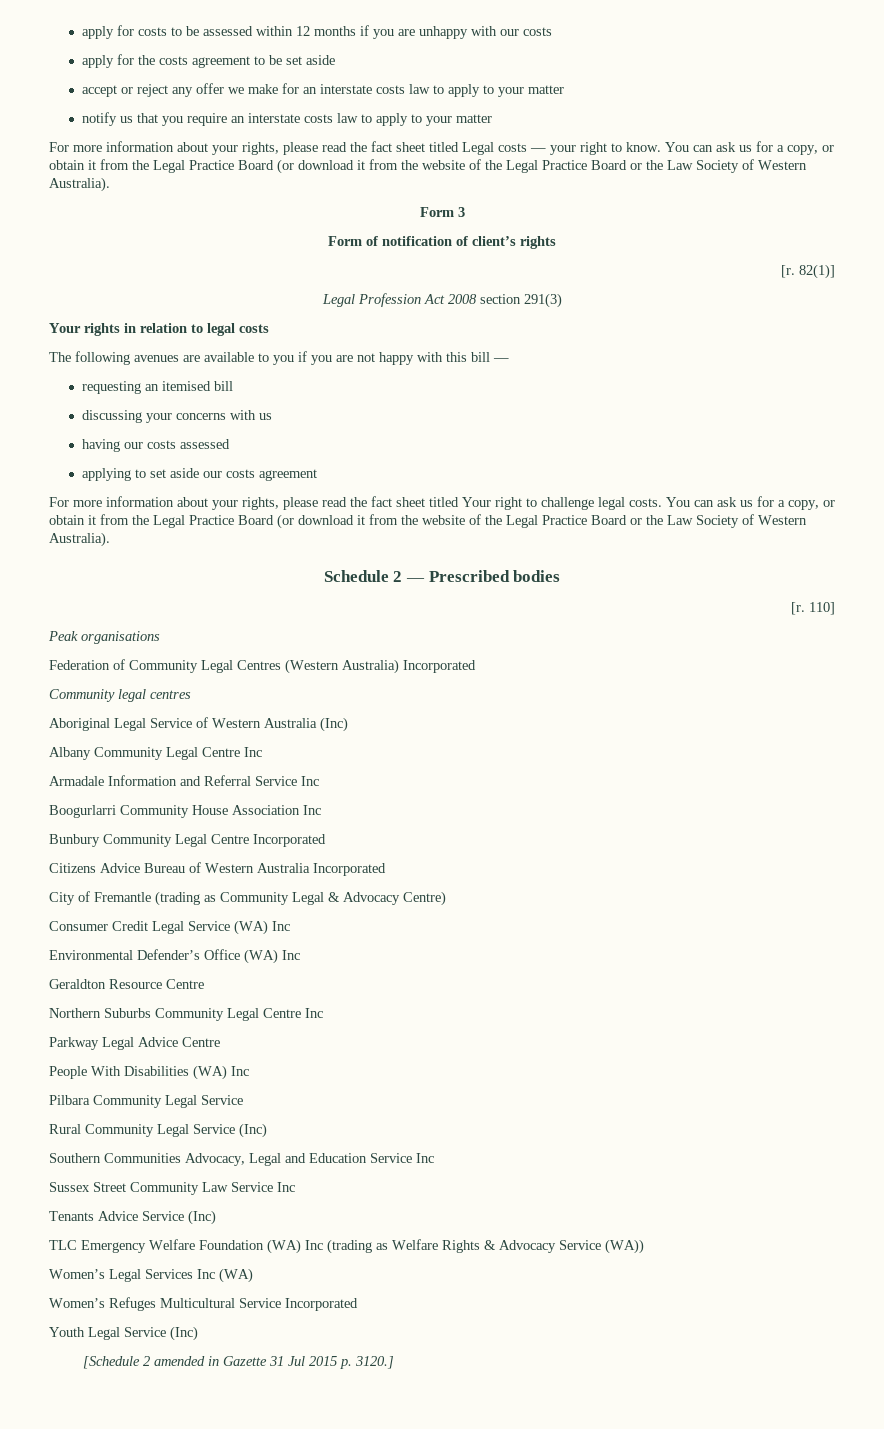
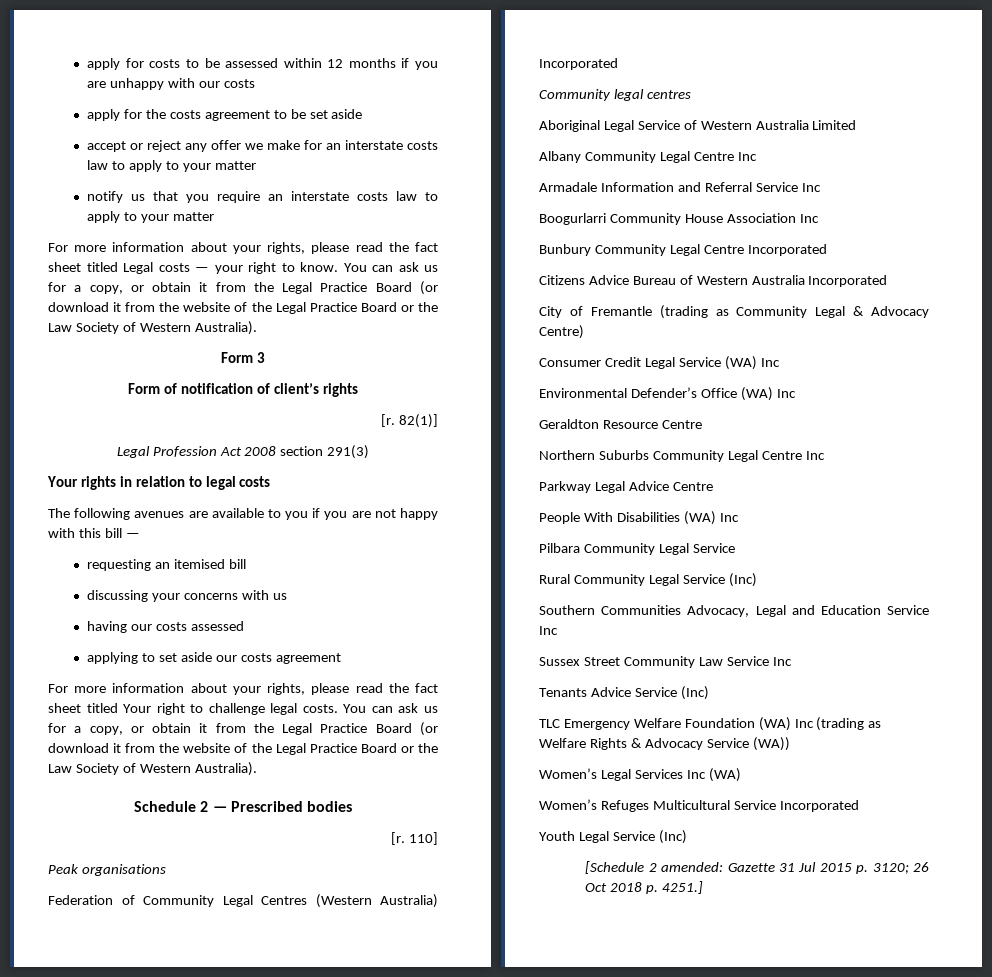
- Aboriginal Legal Service of Western Australia (Inc)
+ Aboriginal Legal Service of Western Australia Limited
- [Schedule 2 amended in Gazette 31 Jul 2015 p. 3120.]
+ [Schedule 2 amended: Gazette 31 Jul 2015 p. 3120; 26 Oct 2018 p. 4251.]

